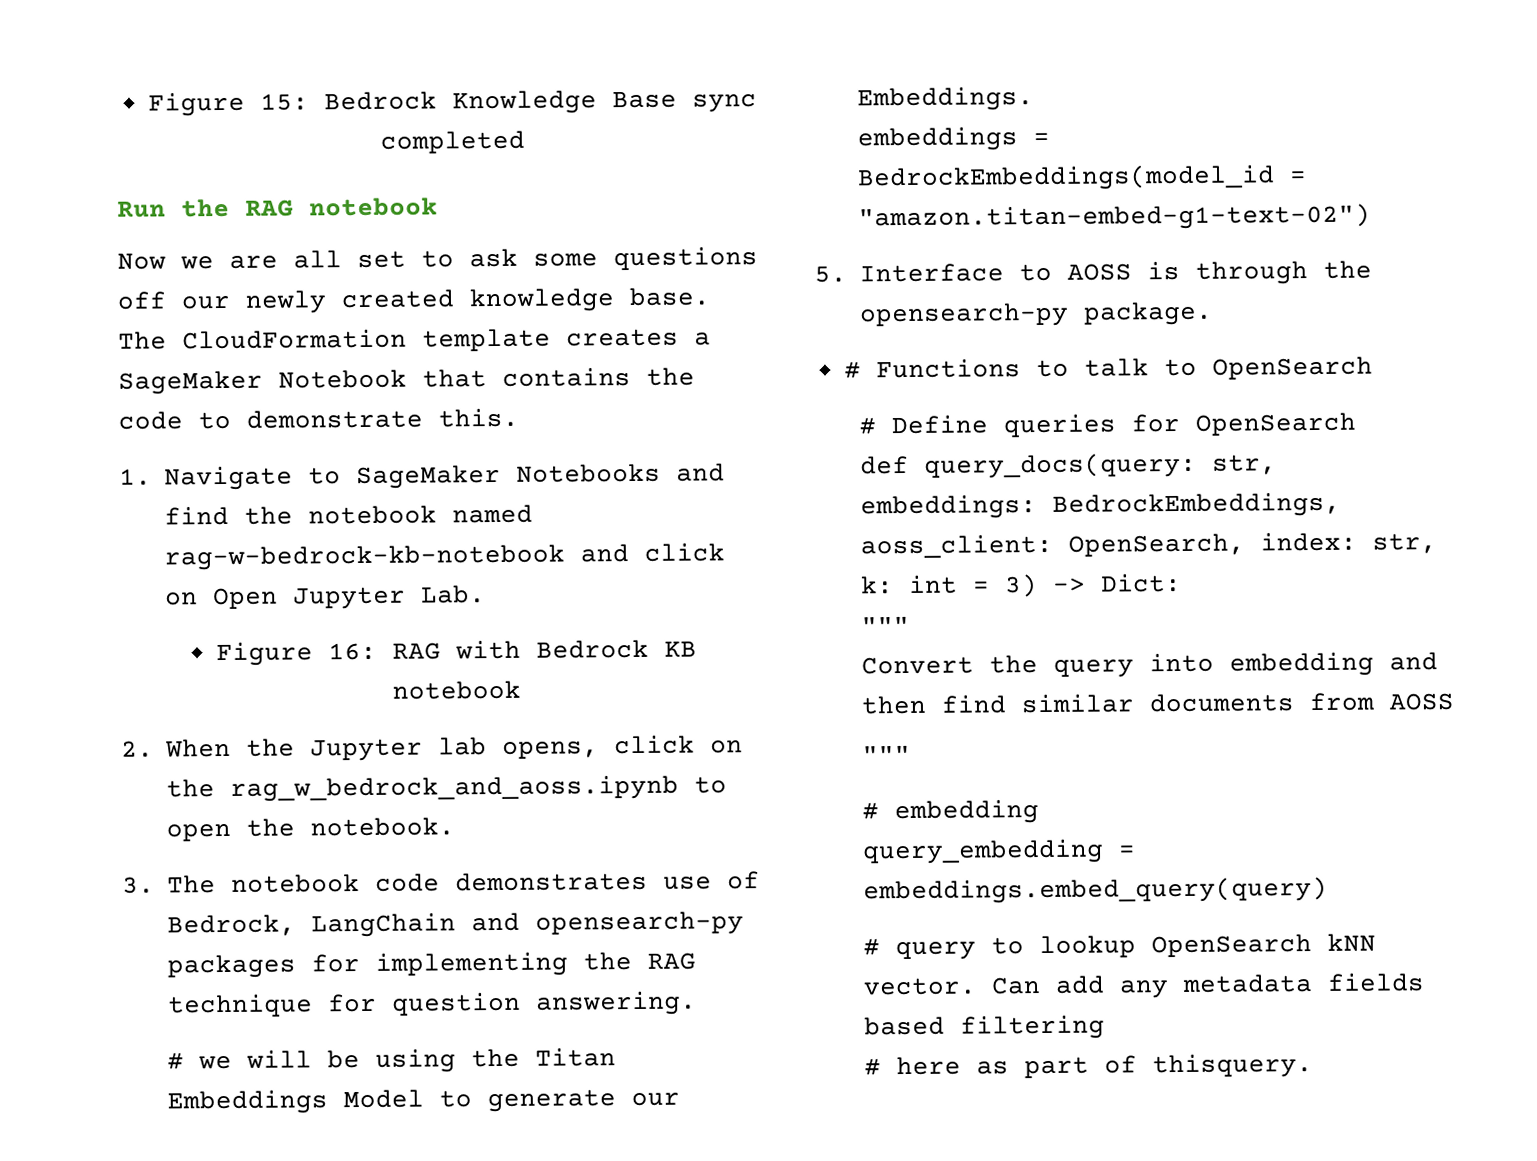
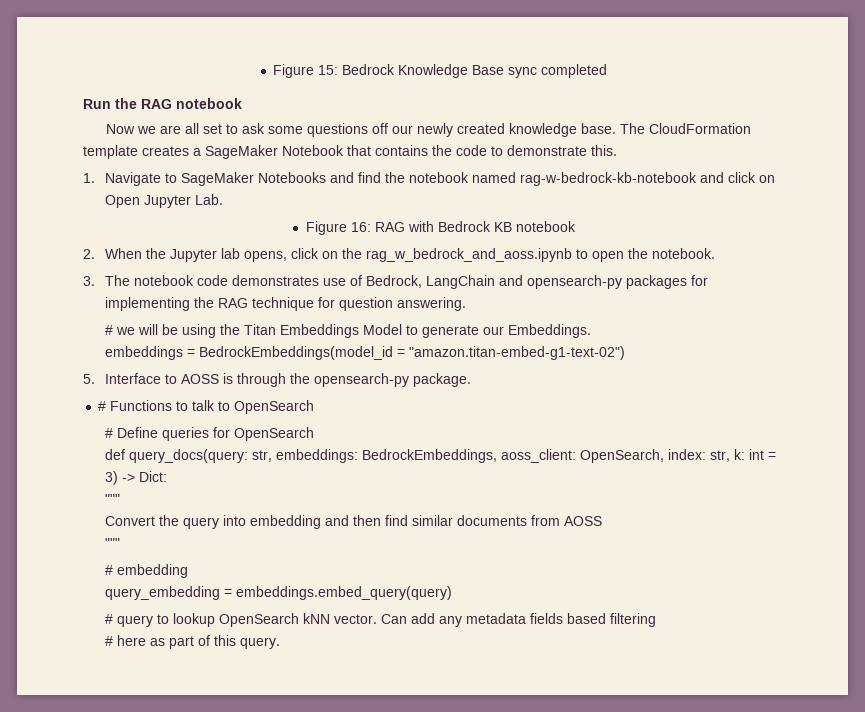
- # here as part of thisquery.
+ # here as part of this query.

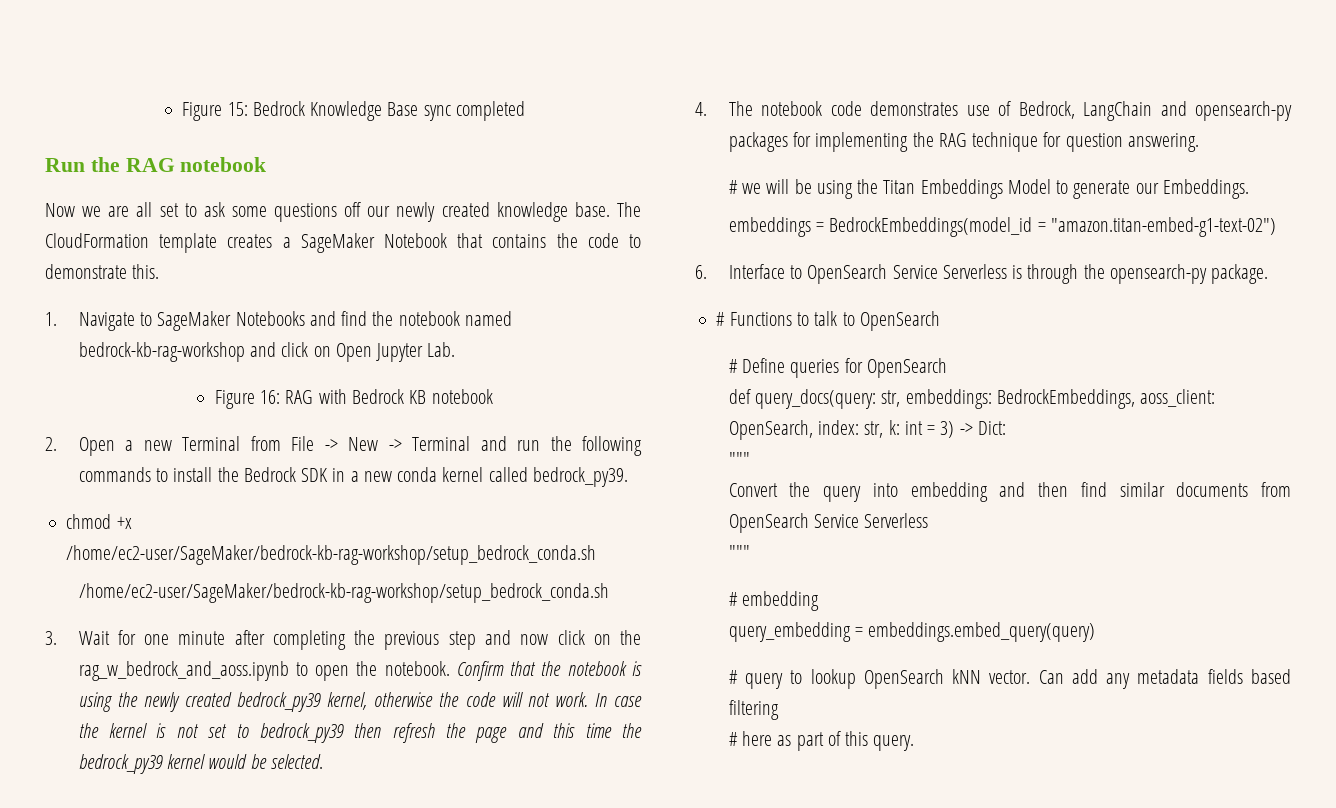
- 1. Navigate to SageMaker Notebooks and find the notebook named rag-w-bedrock-kb-notebook and click on Open Jupyter Lab.
+ 1. Navigate to SageMaker Notebooks and find the notebook named bedrock-kb-rag-workshop and click on Open Jupyter Lab.
- 2. When the Jupyter lab opens, click on the rag_w_bedrock_and_aoss.ipynb to open the notebook.
- 3. The notebook code demonstrates use of Bedrock, LangChain and opensearch-py packages for implementing the RAG technique for question answering.
+ 2. Open a new Terminal from File -> New -> Terminal and run the following commands to install the Bedrock SDK in a new conda kernel called bedrock_py39.
+ chmod +x /home/ec2-user/SageMaker/bedrock-kb-rag-workshop/setup_bedrock_conda.sh
+ /home/ec2-user/SageMaker/bedrock-kb-rag-workshop/setup_bedrock_conda.sh
+ 3. Wait for one minute after completing the previous step and now click on the rag_w_bedrock_and_aoss.ipynb to open the notebook. Confirm that the notebook is using the newly created bedrock_py39 kernel, otherwise the code will not work. In case the kernel is not set to bedrock_py39 then refresh the page and this time the bedrock_py39 kernel would be selected.
+ 4. The notebook code demonstrates use of Bedrock, LangChain and opensearch-py packages for implementing the RAG technique for question answering.
- 5. Interface to AOSS is through the opensearch-py package.
+ 6. Interface to OpenSearch Service Serverless is through the opensearch-py package.
- Convert the query into embedding and then find similar documents from AOSS
+ Convert the query into embedding and then find similar documents from OpenSearch Service Serverless

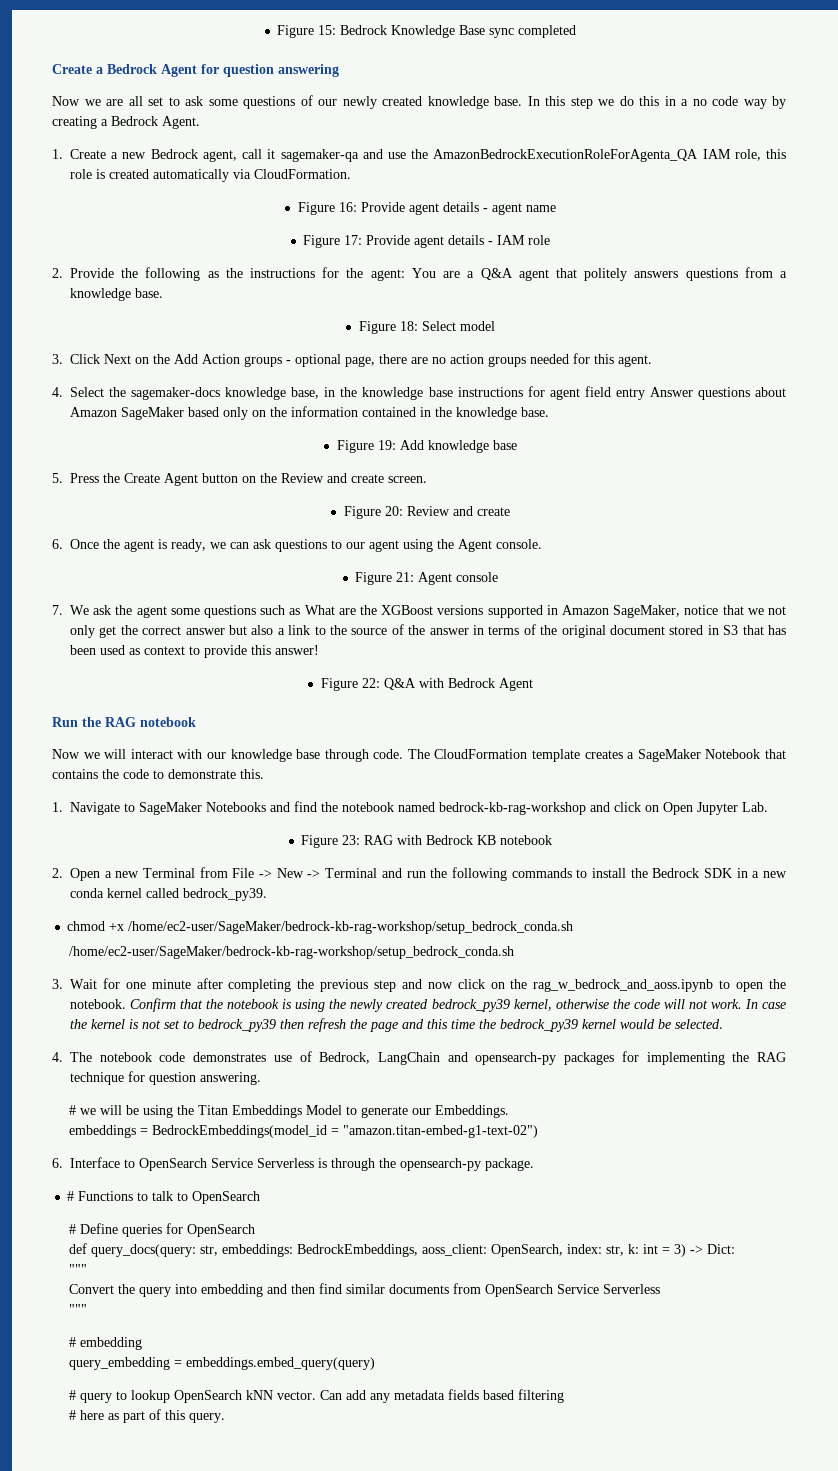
- Run the RAG notebook
+ Create a Bedrock Agent for question answering
- Now we are all set to ask some questions off our newly created knowledge base.
+ Now we are all set to ask some questions of our newly created knowledge base.
+ In this step we do this in a no code way by creating a Bedrock Agent.
+ 1. Create a new Bedrock agent, call it sagemaker-qa and use the AmazonBedrockExecutionRoleForAgenta_QA IAM role, this role is created automatically via CloudFormation.
+ Figure 16: Provide agent details - agent name
+ Figure 17: Provide agent details - IAM role
+ 2. Provide the following as the instructions for the agent: You are a Q&A agent that politely answers questions from a knowledge base.
+ Figure 18: Select model
+ 3. Click Next on the Add Action groups - optional page, there are no action groups needed for this agent.
+ 4. Select the sagemaker-docs knowledge base, in the knowledge base instructions for agent field entry Answer questions about Amazon SageMaker based only on the information contained in the knowledge base.
+ Figure 19: Add knowledge base
+ 5. Press the Create Agent button on the Review and create screen.
+ Figure 20: Review and create
+ 6. Once the agent is ready, we can ask questions to our agent using the Agent console.
+ Figure 21: Agent console
+ 7. We ask the agent some questions such as What are the XGBoost versions supported in Amazon SageMaker, notice that we not only get the correct answer but also a link to the source of the answer in terms of the original document stored in S3 that has been used as context to provide this answer!
+ Figure 22: Q&A with Bedrock Agent
+ Run the RAG notebook
+ Now we will interact with our knowledge base through code.
- Figure 16: RAG with Bedrock KB notebook
+ Figure 23: RAG with Bedrock KB notebook

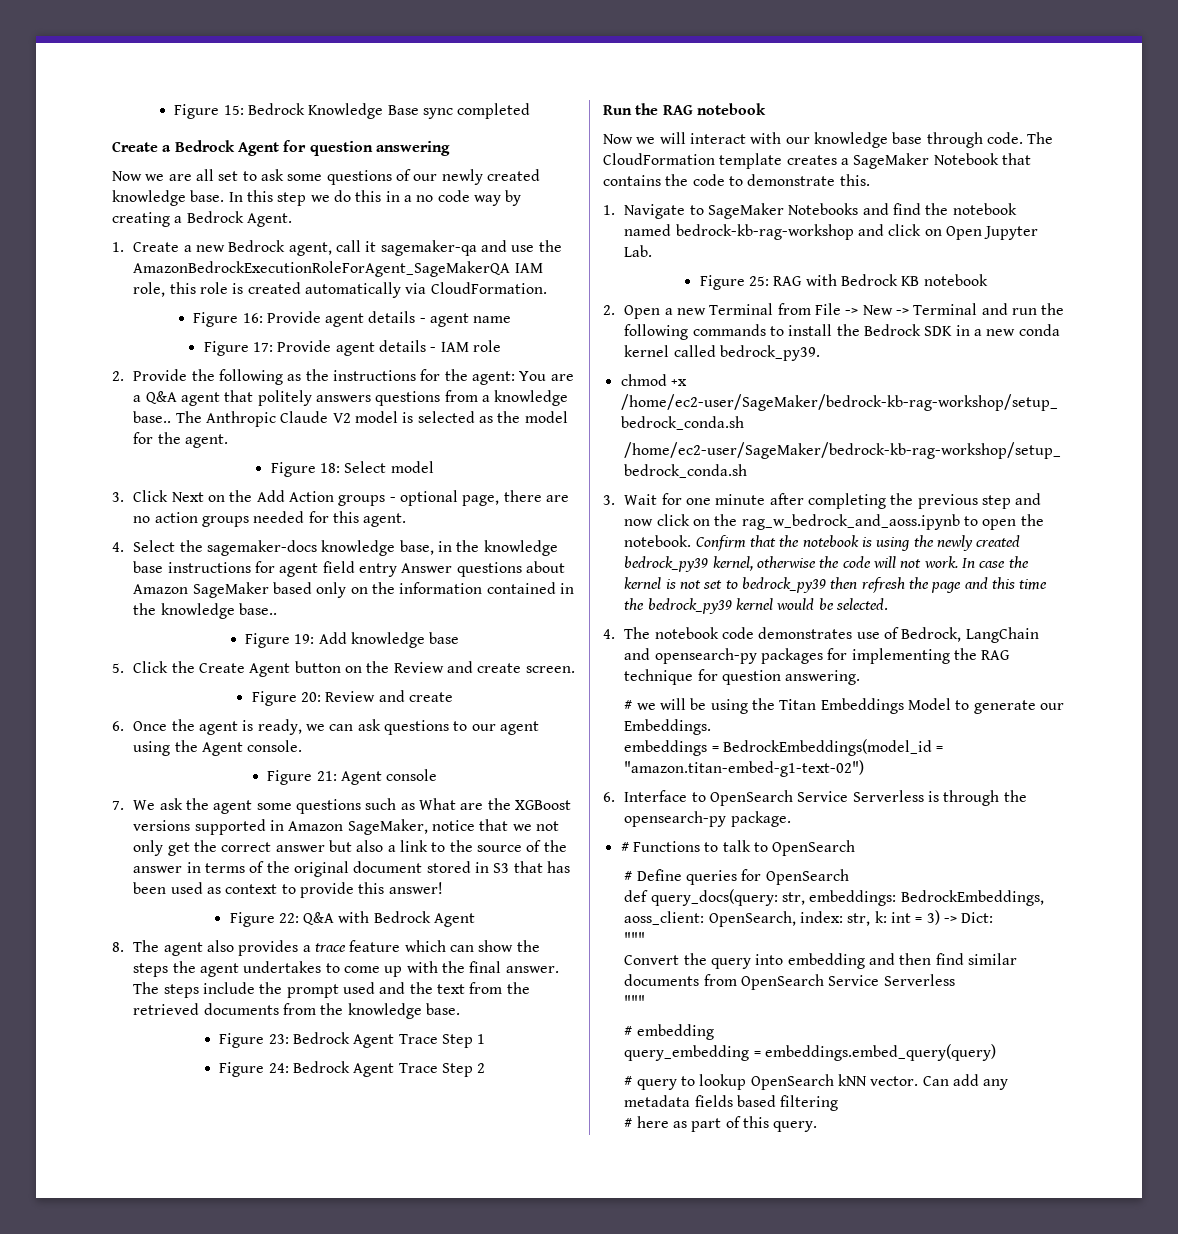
- 1. Create a new Bedrock agent, call it sagemaker-qa and use the AmazonBedrockExecutionRoleForAgenta_QA IAM role, this role is created automatically via CloudFormation.
+ 1. Create a new Bedrock agent, call it sagemaker-qa and use the AmazonBedrockExecutionRoleForAgent_SageMakerQA IAM role, this role is created automatically via CloudFormation.
- 2. Provide the following as the instructions for the agent: You are a Q&A agent that politely answers questions from a knowledge base.
+ 2. Provide the following as the instructions for the agent: You are a Q&A agent that politely answers questions from a knowledge base.. The Anthropic Claude V2 model is selected as the model for the agent.
- 4. Select the sagemaker-docs knowledge base, in the knowledge base instructions for agent field entry Answer questions about Amazon SageMaker based only on the information contained in the knowledge base.
+ 4. Select the sagemaker-docs knowledge base, in the knowledge base instructions for agent field entry Answer questions about Amazon SageMaker based only on the information contained in the knowledge base..
- 5. Press the Create Agent button on the Review and create screen.
+ 5. Click the Create Agent button on the Review and create screen.
+ 8. The agent also provides a trace feature which can show the steps the agent undertakes to come up with the final answer. The steps include the prompt used and the text from the retrieved documents from the knowledge base.
+ Figure 23: Bedrock Agent Trace Step 1
+ Figure 24: Bedrock Agent Trace Step 2
- Figure 23: RAG with Bedrock KB notebook
+ Figure 25: RAG with Bedrock KB notebook

